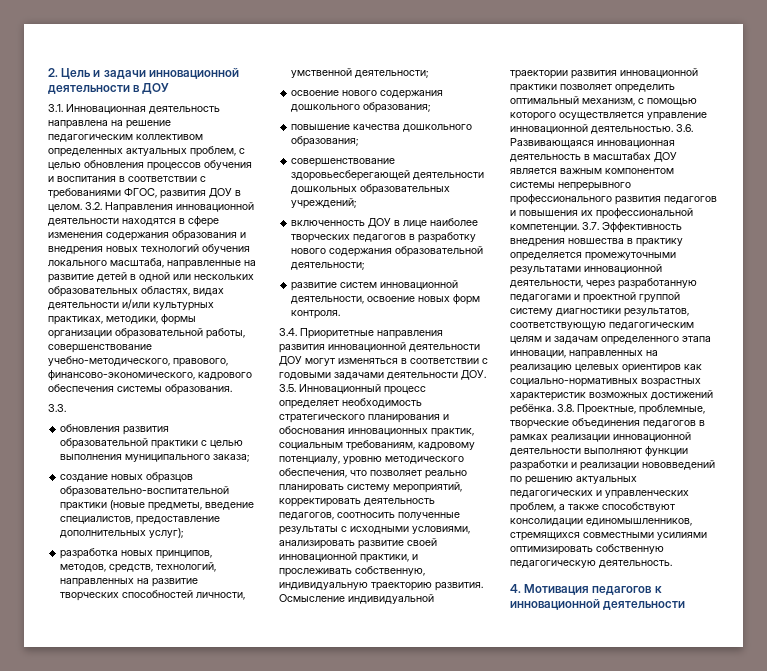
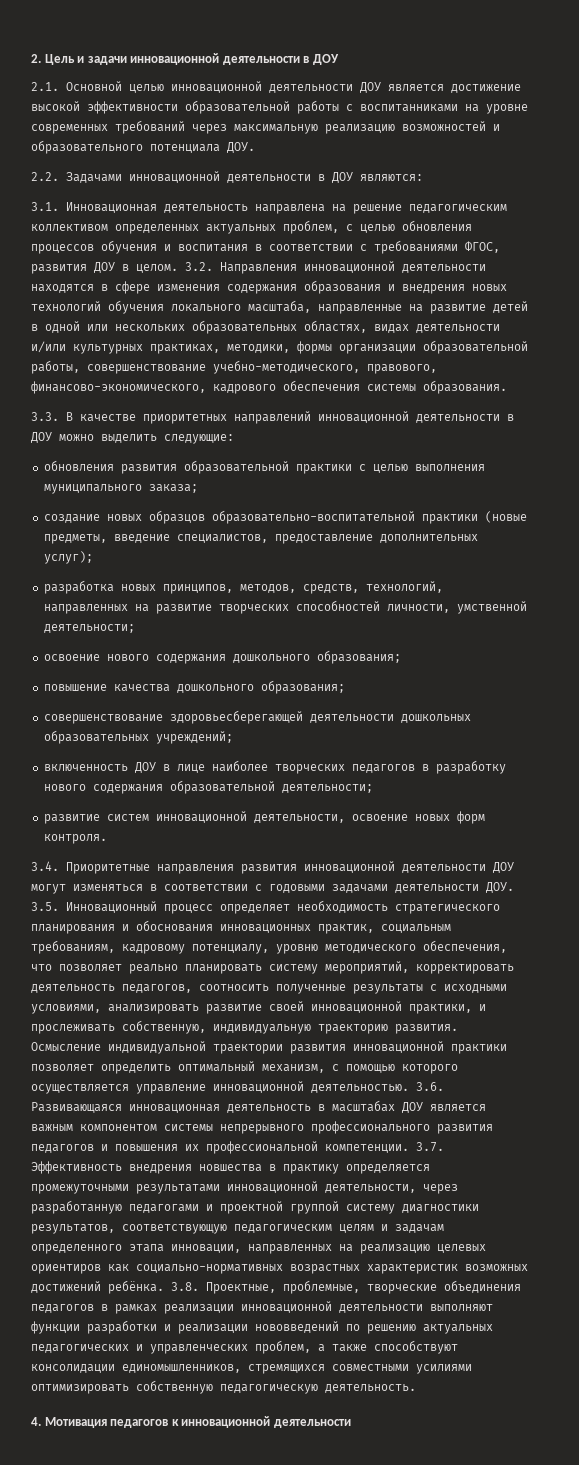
+ 2.1. Основной целью инновационной деятельности ДОУ является достижение высокой эффективности образовательной работы с воспитанниками на уровне современных требований через максимальную реализацию возможностей и образовательного потенциала ДОУ.
+ 2.2. Задачами инновационной деятельности в ДОУ являются:
- 3.3.
+ 3.3. В качестве приоритетных направлений инновационной деятельности в ДОУ можно выделить следующие:

